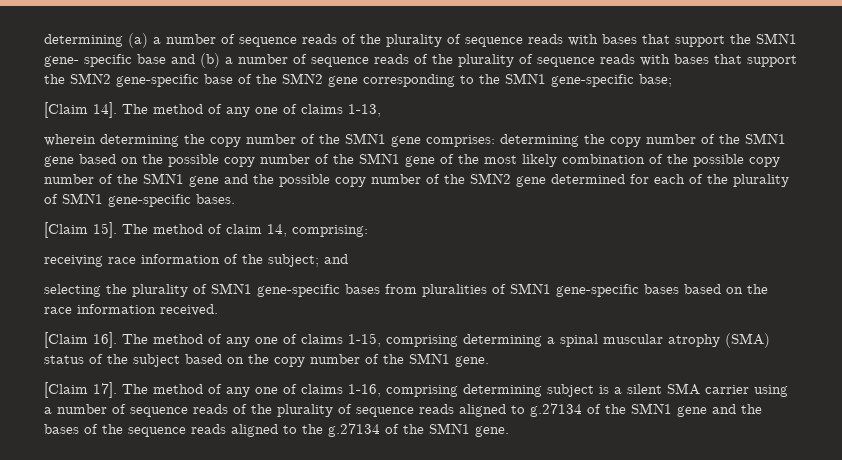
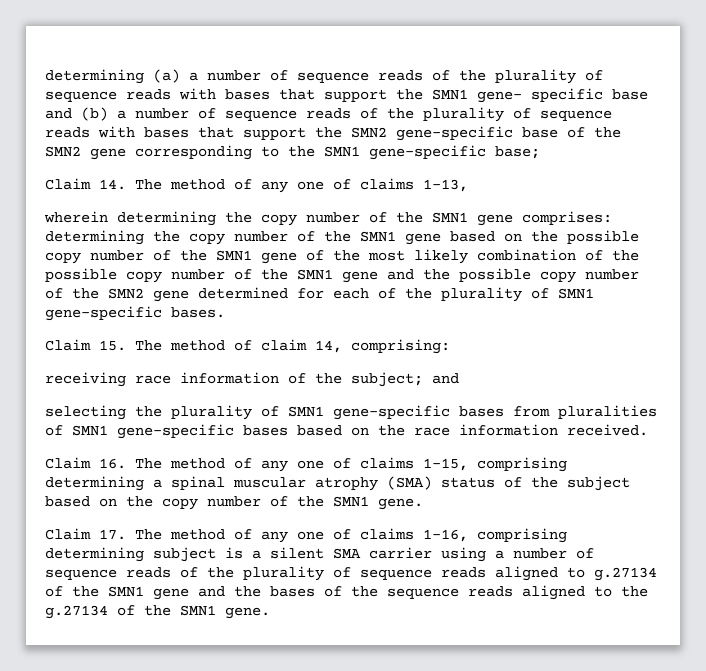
- [Claim 14]. The method of any one of claims 1-13,
+ Claim 14. The method of any one of claims 1-13,
- [Claim 15]. The method of claim 14, comprising:
+ Claim 15. The method of claim 14, comprising:
- [Claim 16]. The method of any one of claims 1-15, comprising determining a spinal muscular atrophy (SMA) status of the subject based on the copy number of the SMN1 gene.
+ Claim 16. The method of any one of claims 1-15, comprising determining a spinal muscular atrophy (SMA) status of the subject based on the copy number of the SMN1 gene.
- [Claim 17]. The method of any one of claims 1-16, comprising determining subject is a silent SMA carrier using a number of sequence reads of the plurality of sequence reads aligned to g.27134 of the SMN1 gene and the bases of the sequence reads aligned to the g.27134 of the SMN1 gene.
+ Claim 17. The method of any one of claims 1-16, comprising determining subject is a silent SMA carrier using a number of sequence reads of the plurality of sequence reads aligned to g.27134 of the SMN1 gene and the bases of the sequence reads aligned to the g.27134 of the SMN1 gene.

